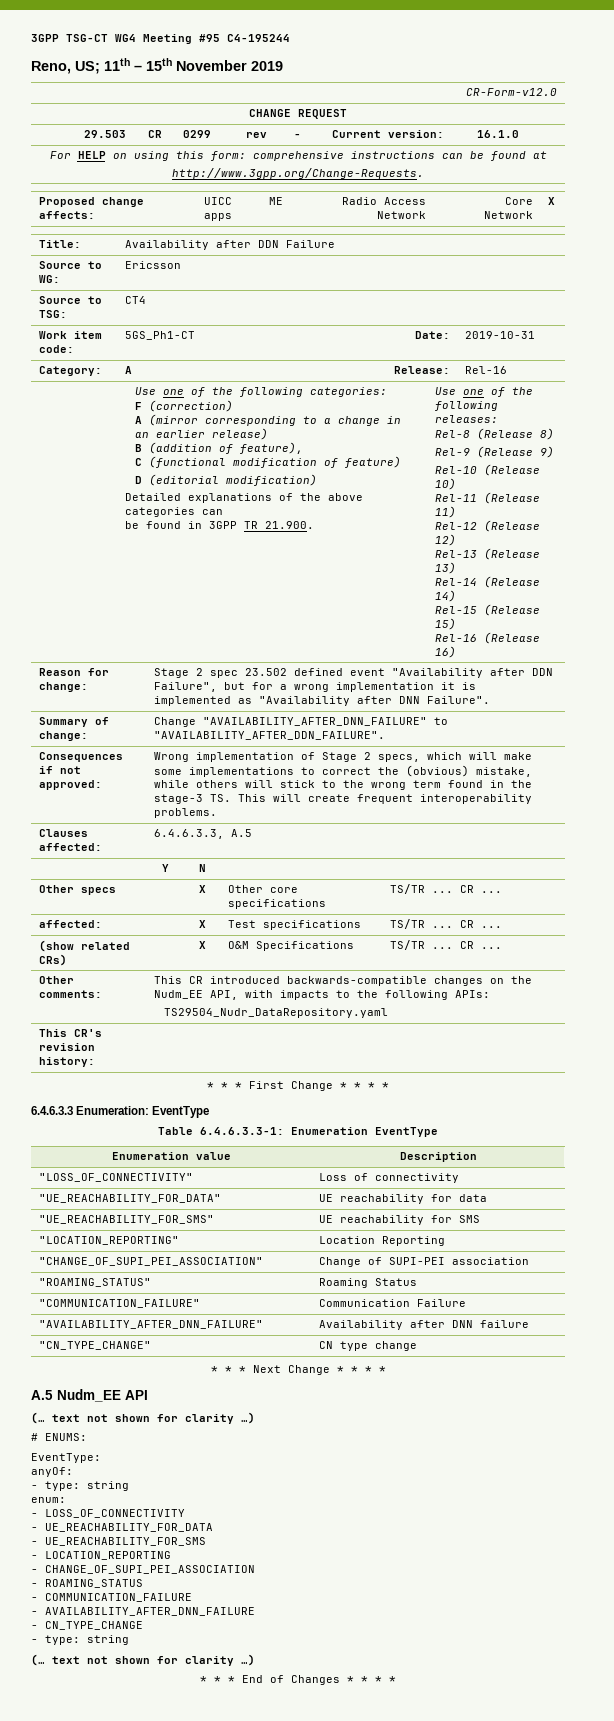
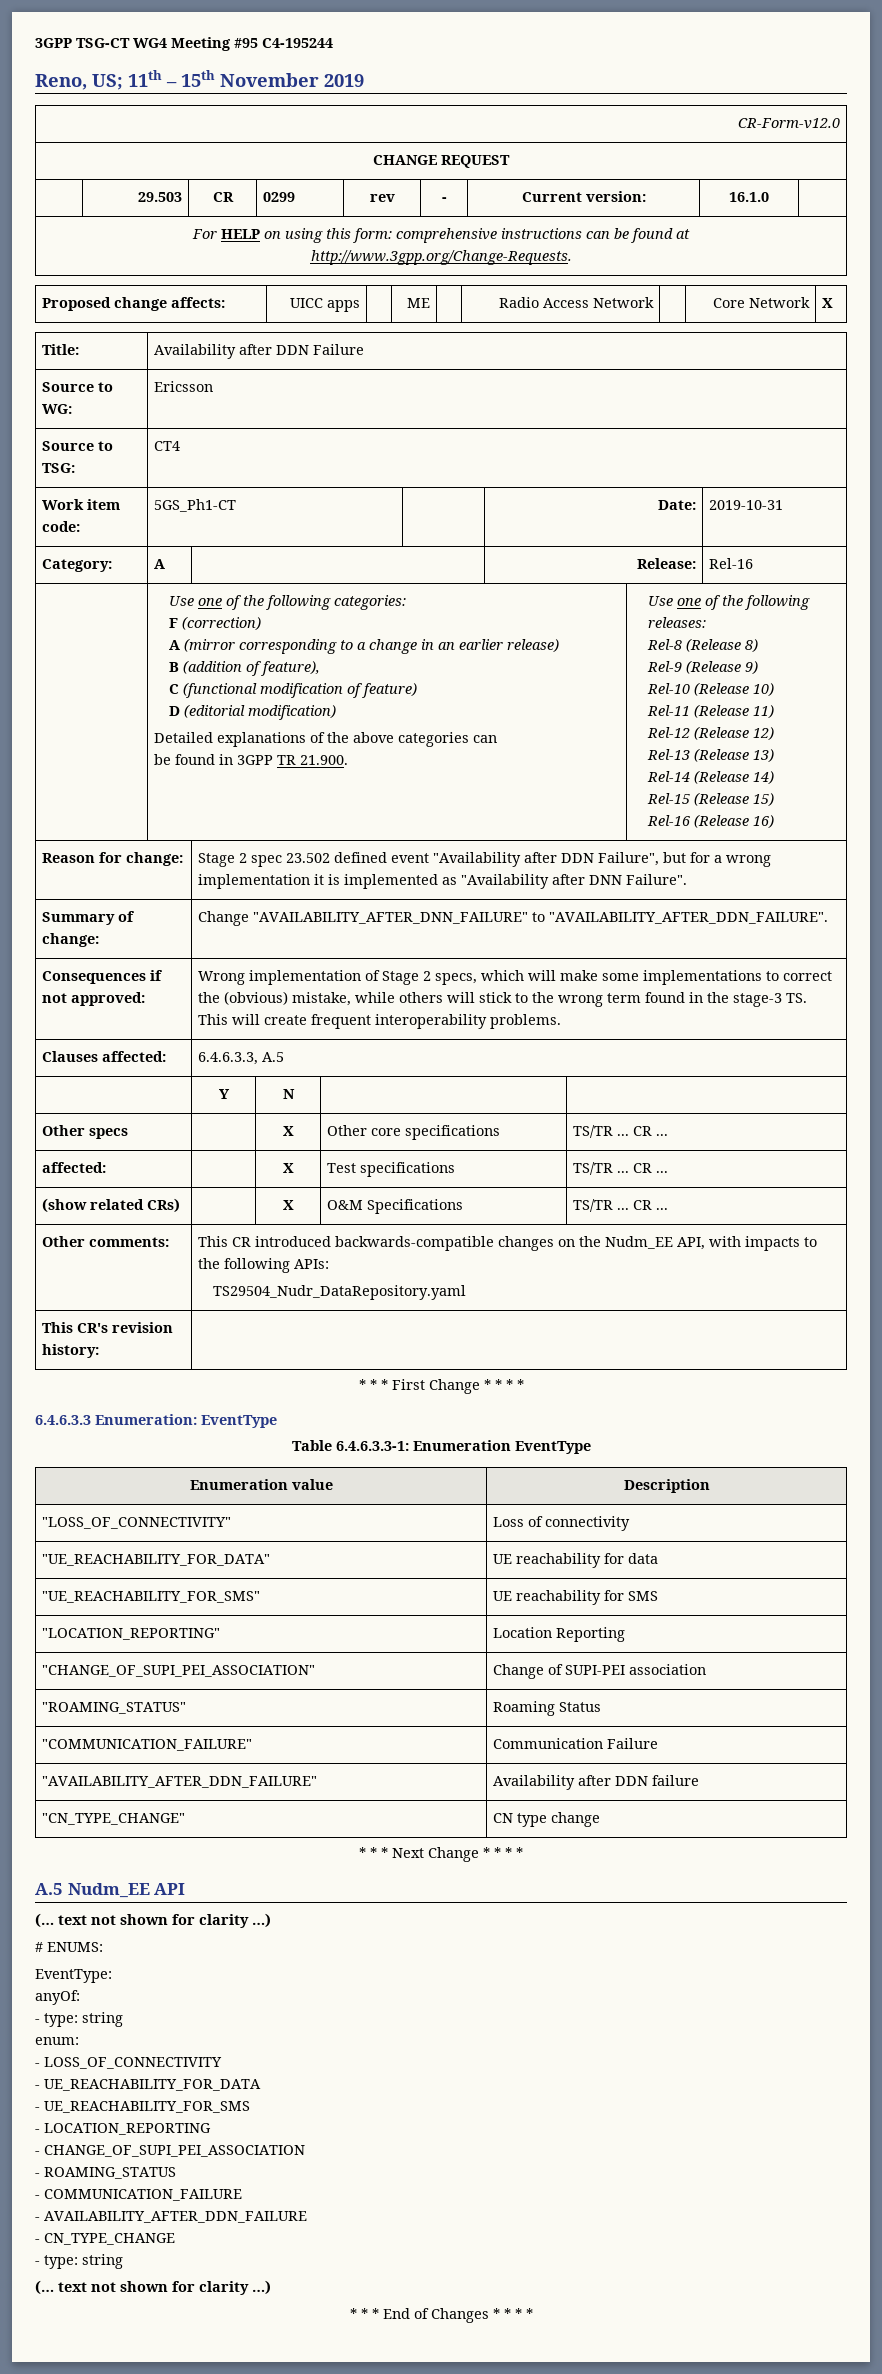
- "AVAILABILITY_AFTER_DNN_FAILURE" | Availability after DNN failure
+ "AVAILABILITY_AFTER_DDN_FAILURE" | Availability after DDN failure
- - AVAILABILITY_AFTER_DNN_FAILURE
+ - AVAILABILITY_AFTER_DDN_FAILURE

